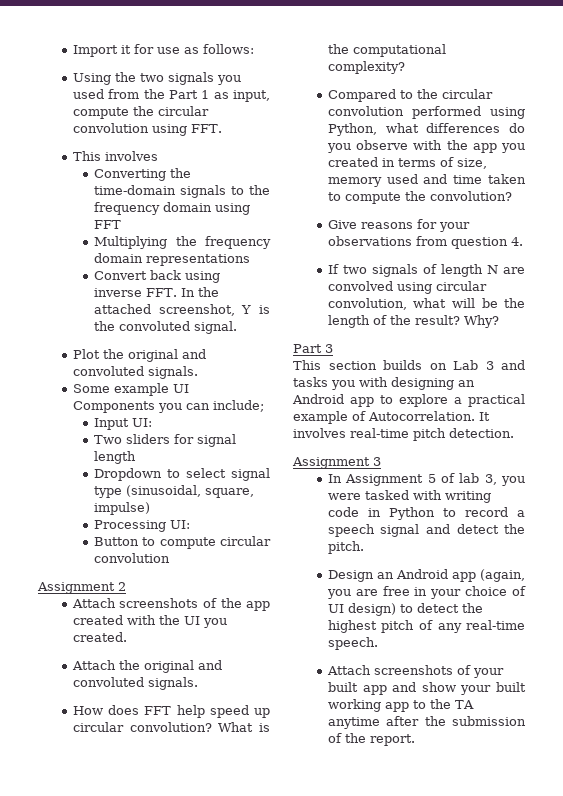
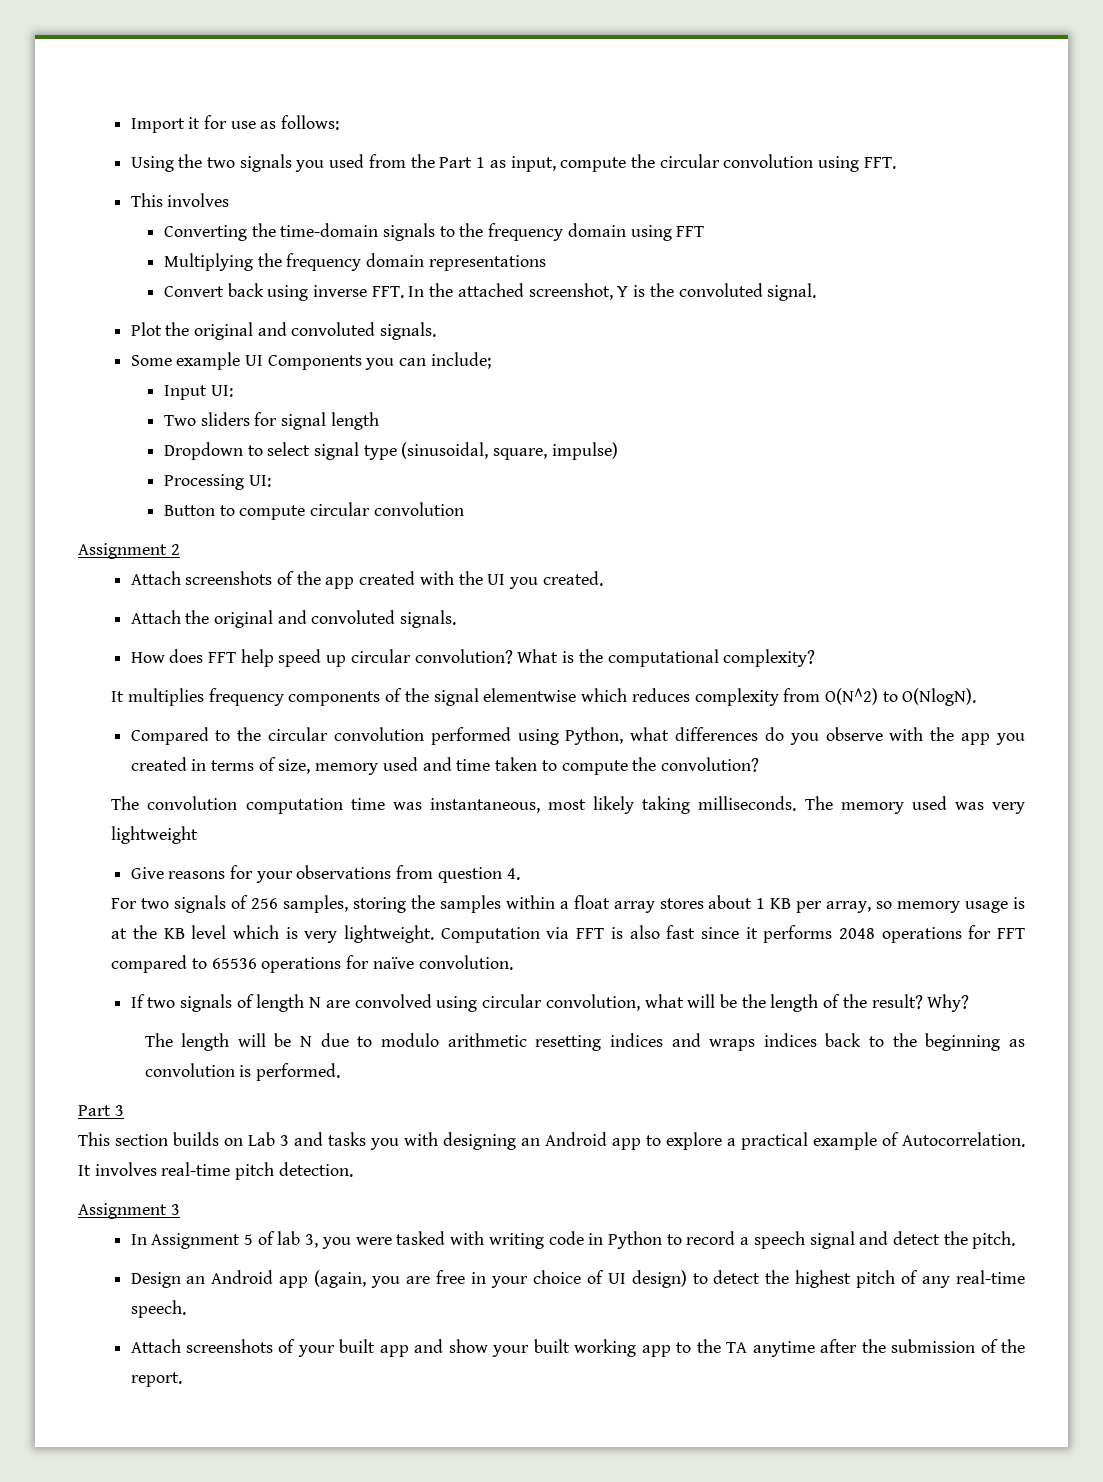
+ It multiplies frequency components of the signal elementwise which reduces complexity from O(N^2) to O(NlogN).
+ The convolution computation time was instantaneous, most likely taking milliseconds. The memory used was very lightweight
+ For two signals of 256 samples, storing the samples within a float array stores about 1 KB per array, so memory usage is at the KB level which is very lightweight. Computation via FFT is also fast since it performs 2048 operations for FFT compared to 65536 operations for naïve convolution.
+ The length will be N due to modulo arithmetic resetting indices and wraps indices back to the beginning as convolution is performed.

